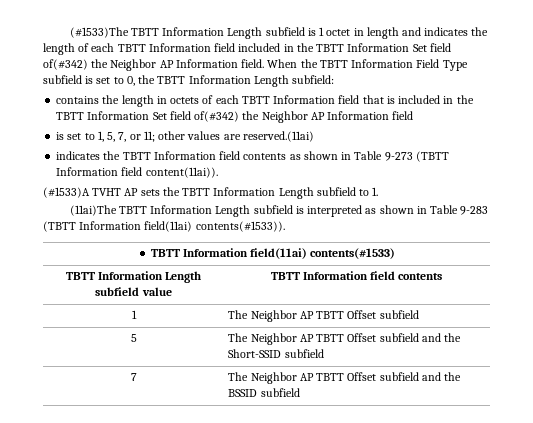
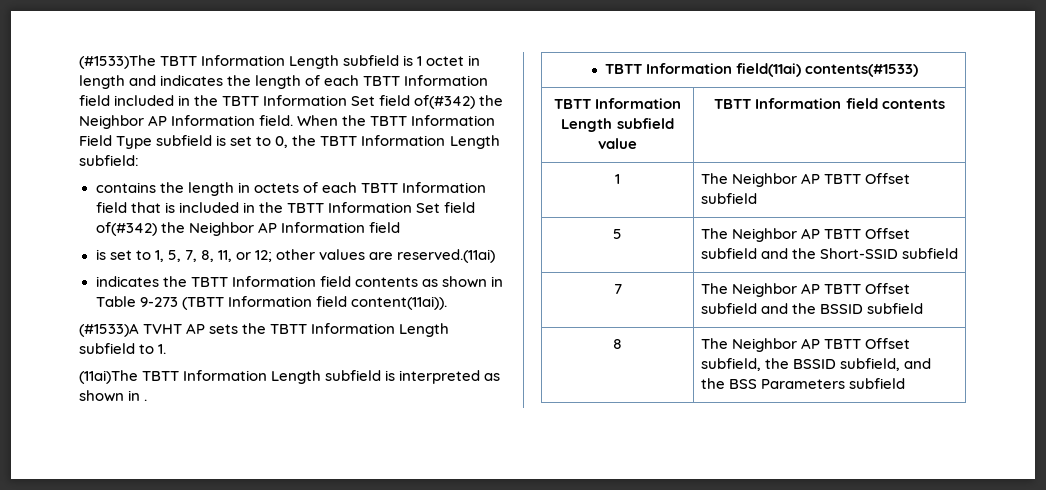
- is set to 1, 5, 7, or 11; other values are reserved.(11ai)
+ is set to 1, 5, 7, 8, 11, or 12; other values are reserved.(11ai)
- (11ai)The TBTT Information Length subfield is interpreted as shown in Table 9-283 (TBTT Information field(11ai) contents(#1533)).
+ (11ai)The TBTT Information Length subfield is interpreted as shown in .
+ 8 | The Neighbor AP TBTT Offset subfield, the BSSID subfield, and the BSS Parameters subfield

